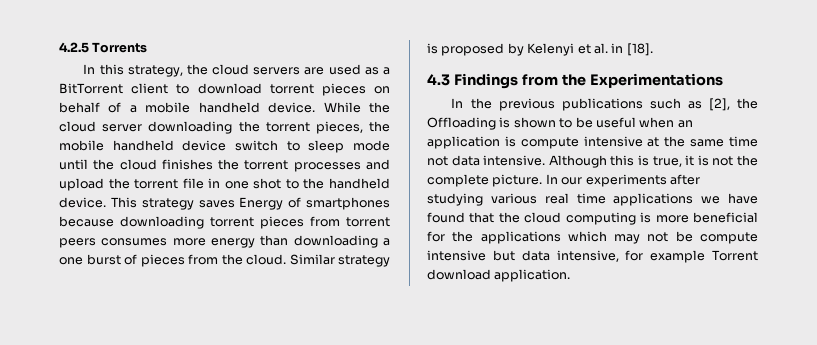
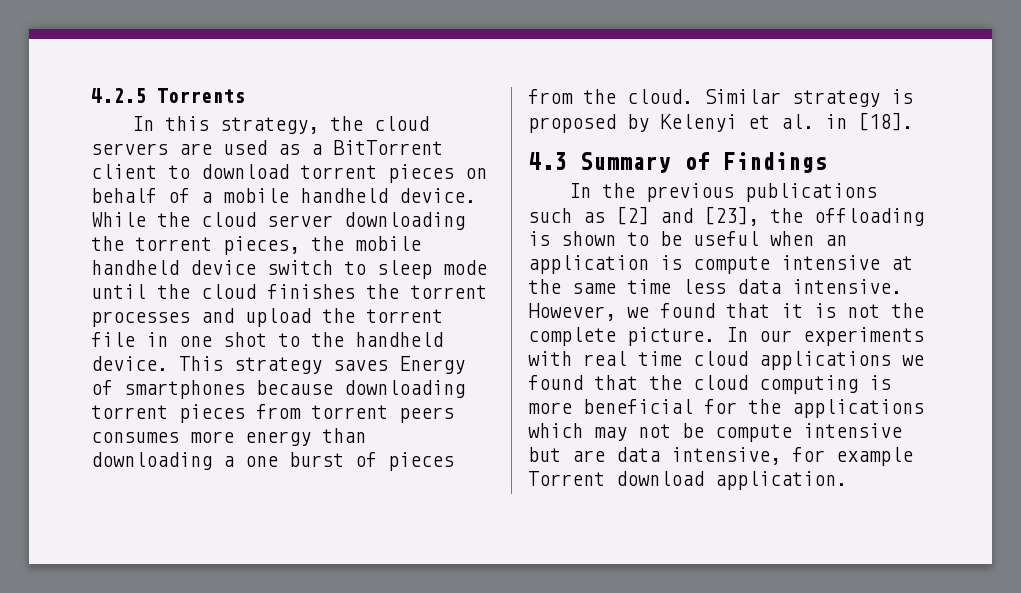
- 4.3 Findings from the Experimentations
+ 4.3 Summary of Findings
- In the previous publications such as [2], the Offloading is shown to be useful when an application is compute intensive at the same time not data intensive.
+ In the previous publications such as [2] and [23], the offloading is shown to be useful when an application is compute intensive at the same time less data intensive.
- Although this is true, it is not the complete picture.
+ However, we found that it is not the complete picture.
- In our experiments after studying various real time applications we have found that the cloud computing is more beneficial for the applications which may not be compute intensive but data intensive, for example Torrent download application.
+ In our experiments with real time cloud applications we found that the cloud computing is more beneficial for the applications which may not be compute intensive but are data intensive, for example Torrent download application.

